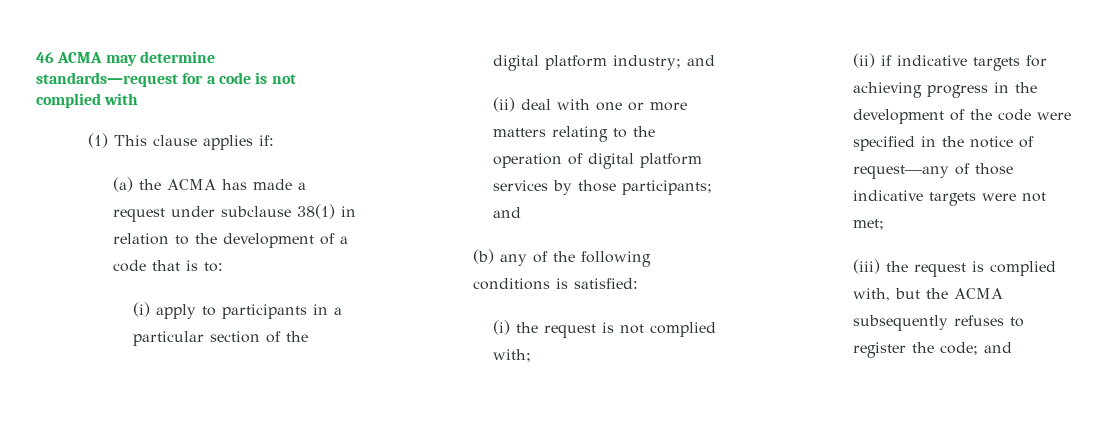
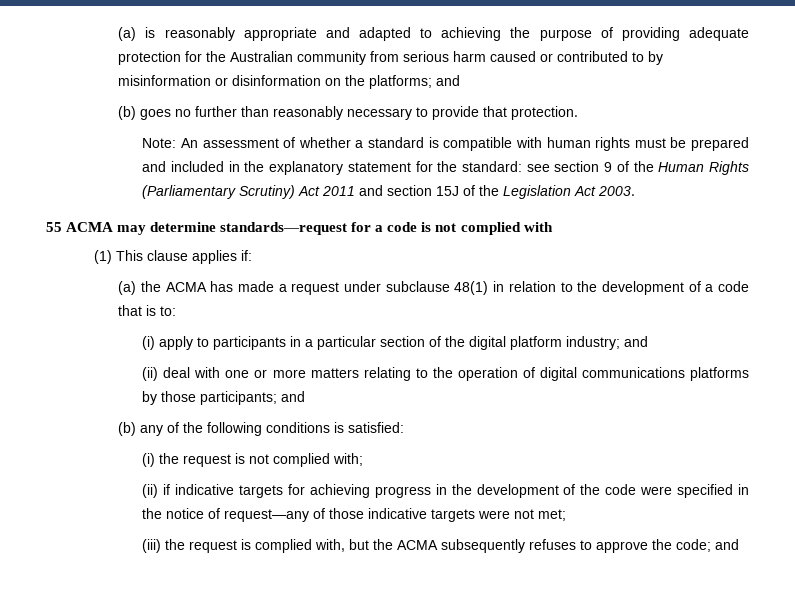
- 46 ACMA may determine standards—request for a code is not complied with
+ (a) is reasonably appropriate and adapted to achieving the purpose of providing adequate protection for the Australian community from serious harm caused or contributed to by misinformation or disinformation on the platforms; and
+ (b) goes no further than reasonably necessary to provide that protection.
+ Note: An assessment of whether a standard is compatible with human rights must be prepared and included in the explanatory statement for the standard: see section 9 of the Human Rights (Parliamentary Scrutiny) Act 2011 and section 15J of the Legislation Act 2003.
+ 55 ACMA may determine standards—request for a code is not complied with
- (a) the ACMA has made a request under subclause 38(1) in relation to the development of a code that is to:
+ (a) the ACMA has made a request under subclause 48(1) in relation to the development of a code that is to:
- (ii) deal with one or more matters relating to the operation of digital platform services by those participants; and
+ (ii) deal with one or more matters relating to the operation of digital communications platforms by those participants; and
- (iii) the request is complied with, but the ACMA subsequently refuses to register the code; and
+ (iii) the request is complied with, but the ACMA subsequently refuses to approve the code; and

